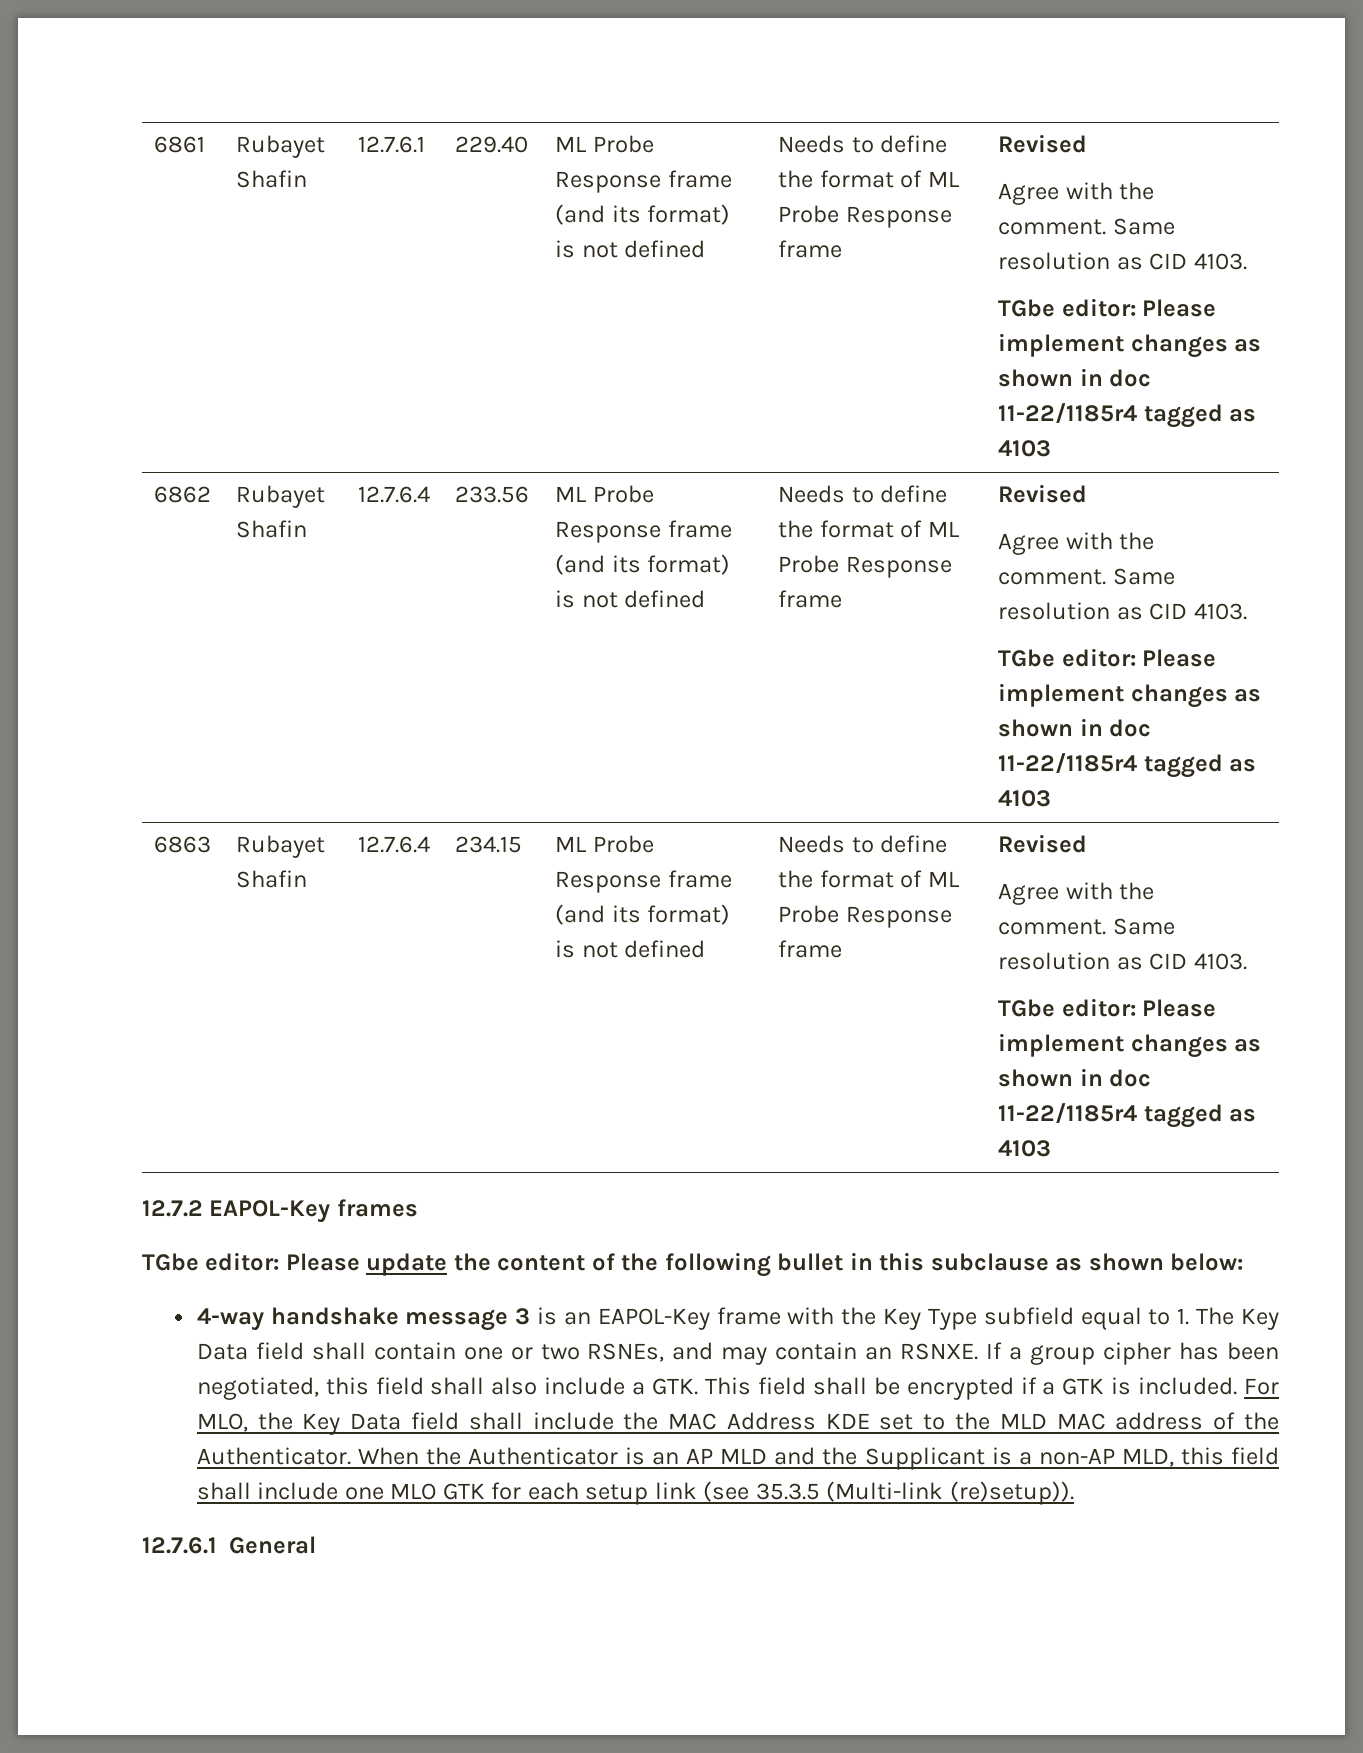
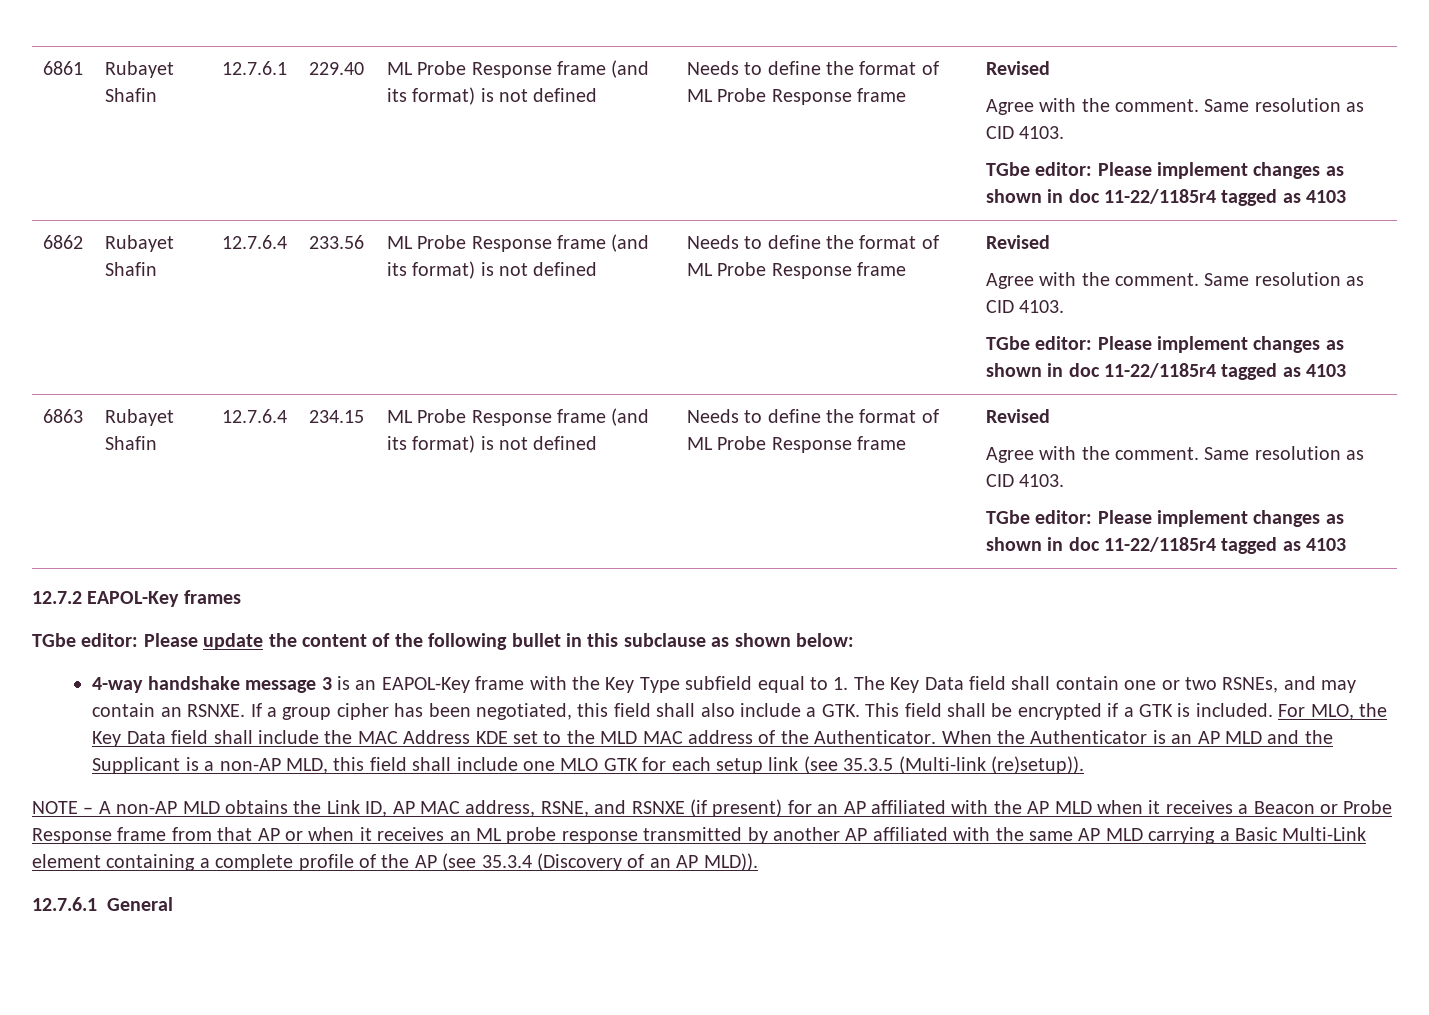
+ NOTE – A non-AP MLD obtains the Link ID, AP MAC address, RSNE, and RSNXE (if present) for an AP affiliated with the AP MLD when it receives a Beacon or Probe Response frame from that AP or when it receives an ML probe response transmitted by another AP affiliated with the same AP MLD carrying a Basic Multi-Link element containing a complete profile of the AP (see 35.3.4 (Discovery of an AP MLD)).

